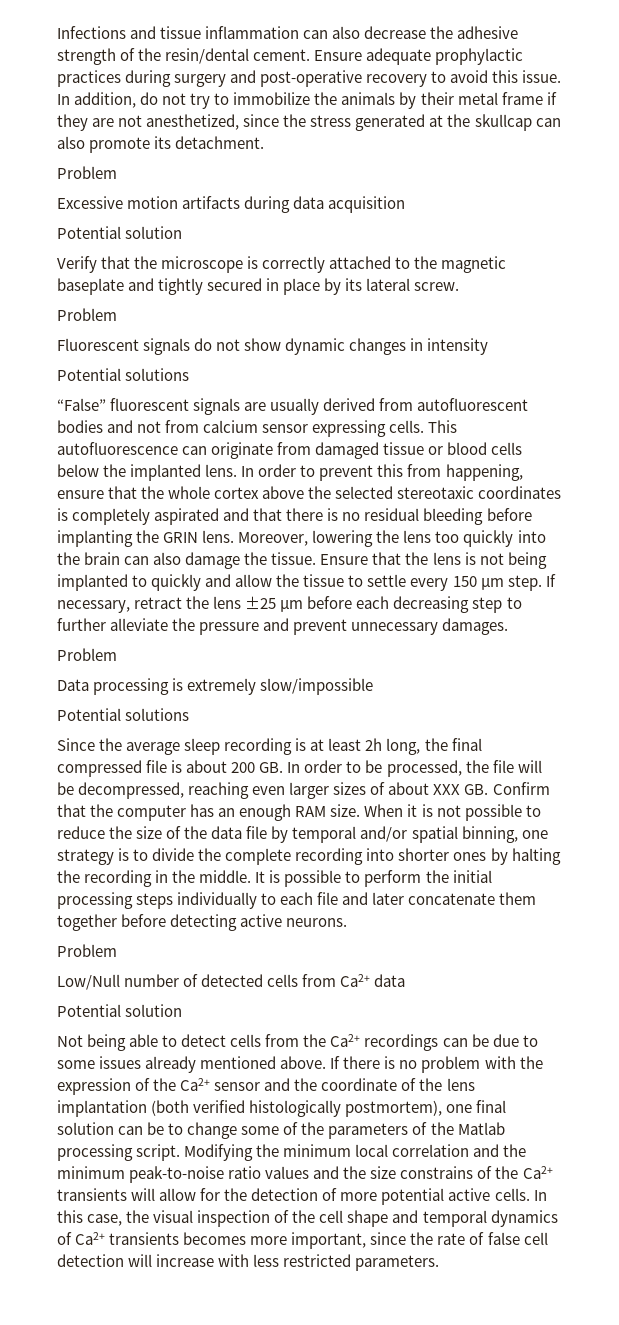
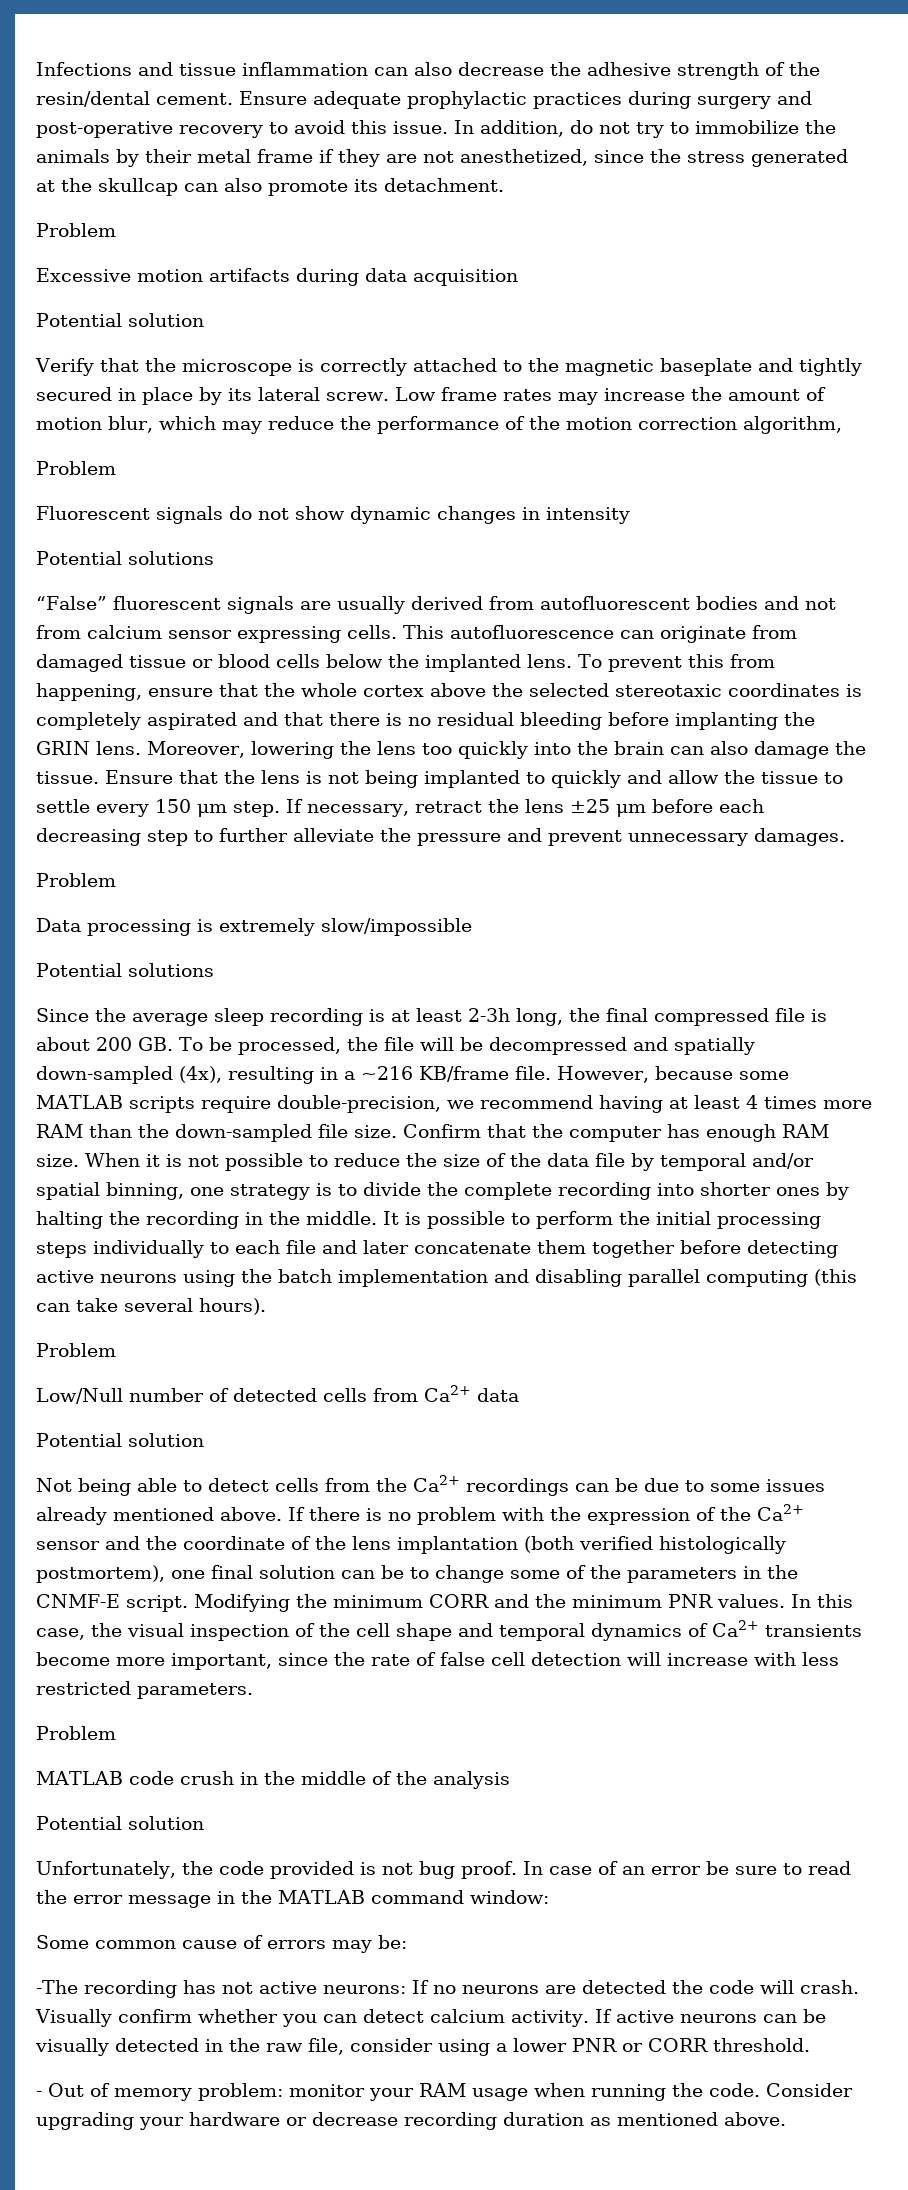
+ Low frame rates may increase the amount of motion blur, which may reduce the performance of the motion correction algorithm,
- In order to prevent this from happening, ensure that the whole cortex above the selected stereotaxic coordinates is completely aspirated and that there is no residual bleeding before implanting the GRIN lens.
+ To prevent this from happening, ensure that the whole cortex above the selected stereotaxic coordinates is completely aspirated and that there is no residual bleeding before implanting the GRIN lens.
- Since the average sleep recording is at least 2h long, the final compressed file is about 200 GB. In order to be processed, the file will be decompressed, reaching even larger sizes of about XXX GB. Confirm that the computer has an enough RAM size.
+ Since the average sleep recording is at least 2-3h long, the final compressed file is about 200 GB. To be processed, the file will be decompressed and spatially down-sampled (4x), resulting in a ~216 KB/frame file. However, because some MATLAB scripts require double-precision, we recommend having at least 4 times more RAM than the down-sampled file size. Confirm that the computer has enough RAM size.
- It is possible to perform the initial processing steps individually to each file and later concatenate them together before detecting active neurons.
+ It is possible to perform the initial processing steps individually to each file and later concatenate them together before detecting active neurons using the batch implementation and disabling parallel computing (this can take several hours).
- If there is no problem with the expression of the Ca2+ sensor and the coordinate of the lens implantation (both verified histologically postmortem), one final solution can be to change some of the parameters of the Matlab processing script.
+ If there is no problem with the expression of the Ca2+ sensor and the coordinate of the lens implantation (both verified histologically postmortem), one final solution can be to change some of the parameters in the CNMF-E script.
- Modifying the minimum local correlation and the minimum peak-to-noise ratio values and the size constrains of the Ca2+ transients will allow for the detection of more potential active cells.
+ Modifying the minimum CORR and the minimum PNR values.
- In this case, the visual inspection of the cell shape and temporal dynamics of Ca2+ transients becomes more important, since the rate of false cell detection will increase with less restricted parameters.
+ In this case, the visual inspection of the cell shape and temporal dynamics of Ca2+ transients become more important, since the rate of false cell detection will increase with less restricted parameters.
+ Problem
+ MATLAB code crush in the middle of the analysis
+ Potential solution
+ Unfortunately, the code provided is not bug proof. In case of an error be sure to read the error message in the MATLAB command window:
+ Some common cause of errors may be:
+ -The recording has not active neurons: If no neurons are detected the code will crash. Visually confirm whether you can detect calcium activity. If active neurons can be visually detected in the raw file, consider using a lower PNR or CORR threshold.
+ - Out of memory problem: monitor your RAM usage when running the code. Consider upgrading your hardware or decrease recording duration as mentioned above.

